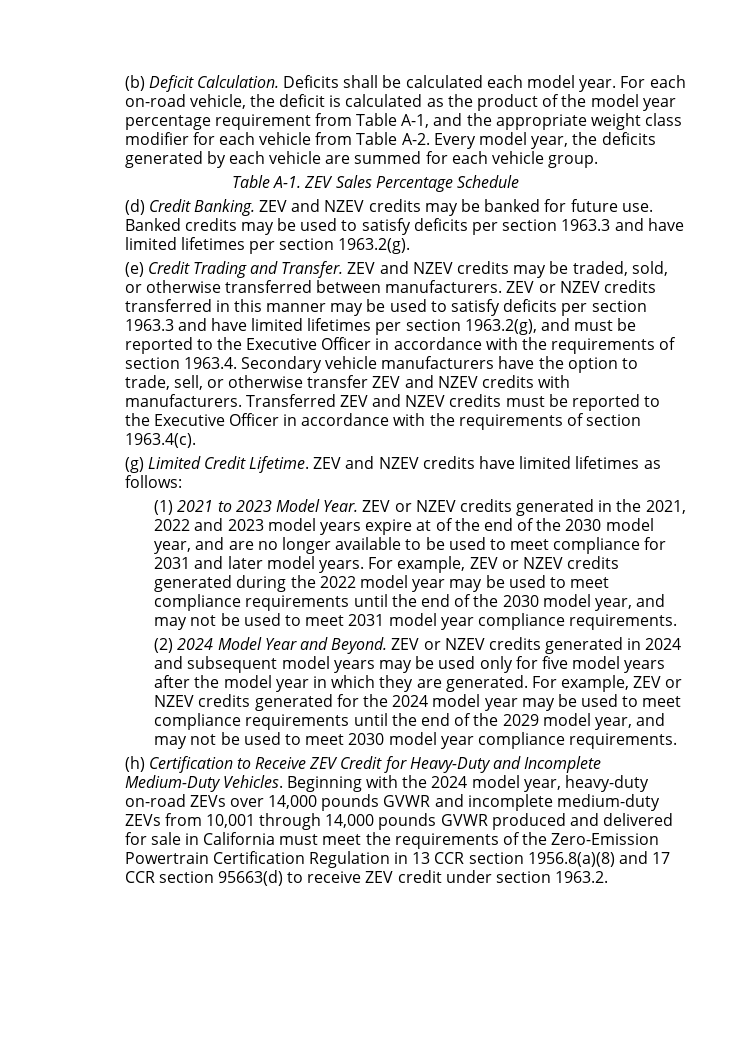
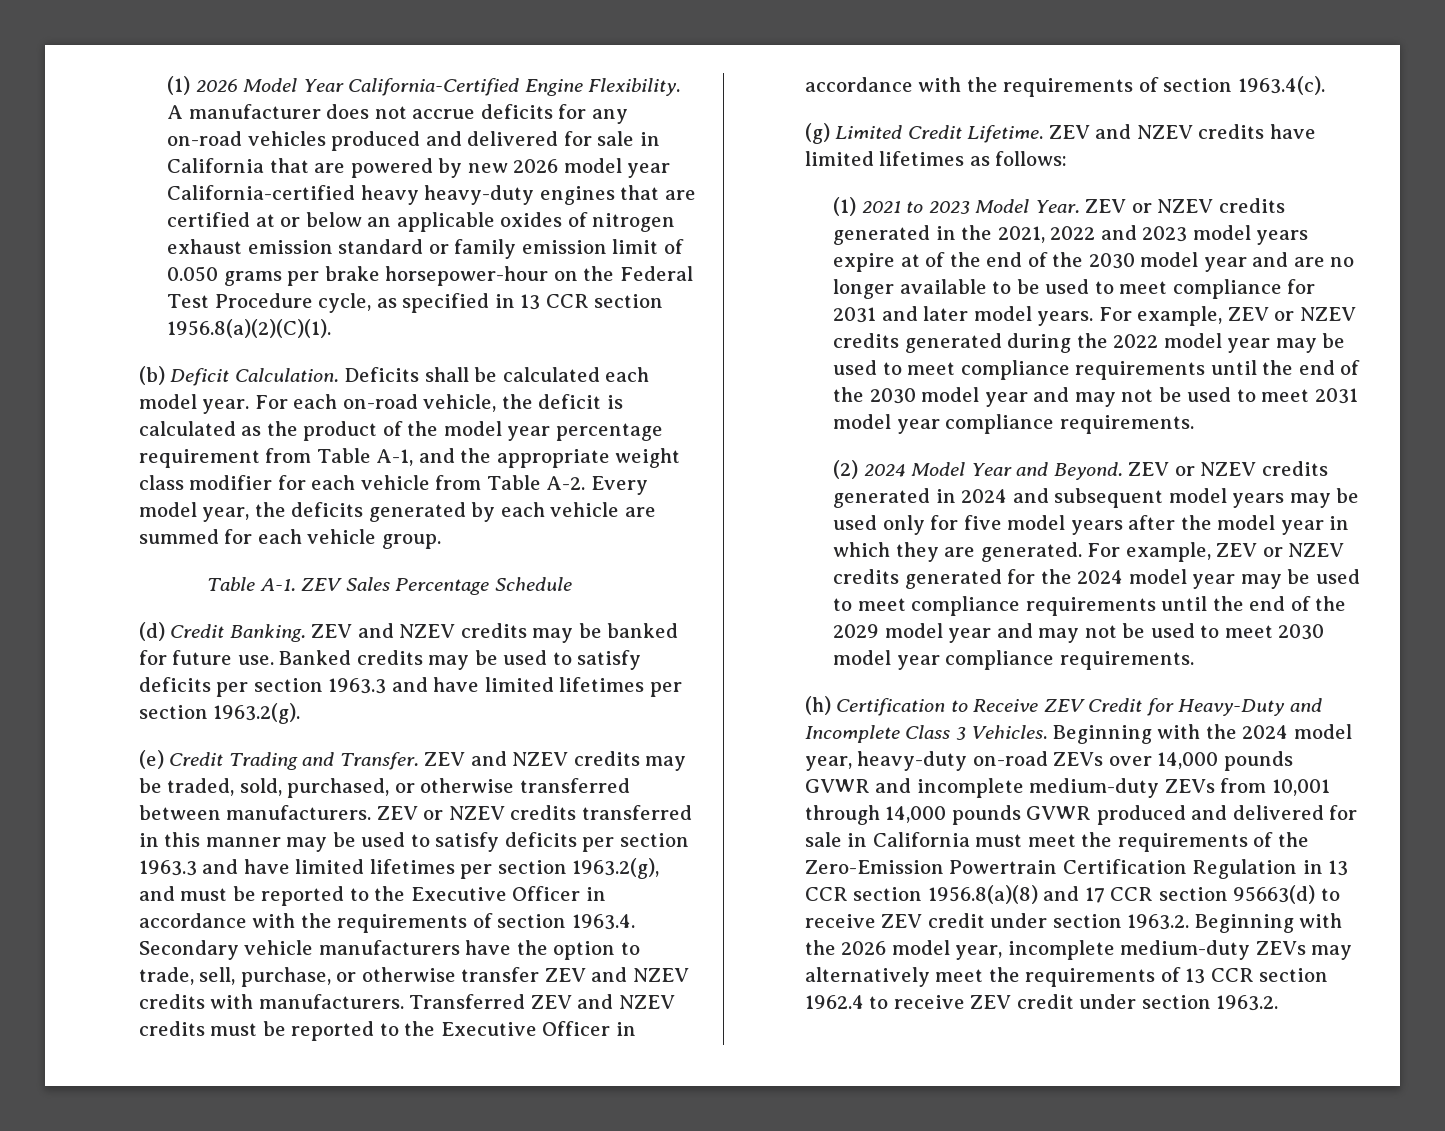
+ (1) 2026 Model Year California-Certified Engine Flexibility. A manufacturer does not accrue deficits for any on-road vehicles produced and delivered for sale in California that are powered by new 2026 model year California-certified heavy heavy-duty engines that are certified at or below an applicable oxides of nitrogen exhaust emission standard or family emission limit of 0.050 grams per brake horsepower-hour on the Federal Test Procedure cycle, as specified in 13 CCR section 1956.8(a)(2)(C)(1).
- ZEV and NZEV credits may be traded, sold, or otherwise transferred between manufacturers.
+ ZEV and NZEV credits may be traded, sold, purchased, or otherwise transferred between manufacturers.
- ZEV or NZEV credits transferred in this manner may be used to satisfy deficits per section 1963.3 and have limited lifetimes per section 1963.2(g), and must be reported to the Executive Officer in accordance with the requirements of section 1963.4. Secondary vehicle manufacturers have the option to trade, sell, or otherwise transfer ZEV and NZEV credits with manufacturers.
+ ZEV or NZEV credits transferred in this manner may be used to satisfy deficits per section 1963.3 and have limited lifetimes per section 1963.2(g), and must be reported to the Executive Officer in accordance with the requirements of section 1963.4. Secondary vehicle manufacturers have the option to trade, sell, purchase, or otherwise transfer ZEV and NZEV credits with manufacturers.
- ZEV or NZEV credits generated in the 2021, 2022 and 2023 model years expire at of the end of the 2030 model year, and are no longer available to be used to meet compliance for 2031 and later model years.
+ ZEV or NZEV credits generated in the 2021, 2022 and 2023 model years expire at of the end of the 2030 model year and are no longer available to be used to meet compliance for 2031 and later model years.
- For example, ZEV or NZEV credits generated during the 2022 model year may be used to meet compliance requirements until the end of the 2030 model year, and may not be used to meet 2031 model year compliance requirements.
+ For example, ZEV or NZEV credits generated during the 2022 model year may be used to meet compliance requirements until the end of the 2030 model year and may not be used to meet 2031 model year compliance requirements.
- For example, ZEV or NZEV credits generated for the 2024 model year may be used to meet compliance requirements until the end of the 2029 model year, and may not be used to meet 2030 model year compliance requirements.
+ For example, ZEV or NZEV credits generated for the 2024 model year may be used to meet compliance requirements until the end of the 2029 model year and may not be used to meet 2030 model year compliance requirements.
- (h) Certification to Receive ZEV Credit for Heavy-Duty and Incomplete Medium-Duty Vehicles.
+ (h) Certification to Receive ZEV Credit for Heavy-Duty and Incomplete Class 3 Vehicles.
- Beginning with the 2024 model year, heavy-duty on-road ZEVs over 14,000 pounds GVWR and incomplete medium-duty ZEVs from 10,001 through 14,000 pounds GVWR produced and delivered for sale in California must meet the requirements of the Zero-Emission Powertrain Certification Regulation in 13 CCR section 1956.8(a)(8) and 17 CCR section 95663(d) to receive ZEV credit under section 1963.2.
+ Beginning with the 2024 model year, heavy-duty on-road ZEVs over 14,000 pounds GVWR and incomplete medium-duty ZEVs from 10,001 through 14,000 pounds GVWR produced and delivered for sale in California must meet the requirements of the Zero-Emission Powertrain Certification Regulation in 13 CCR section 1956.8(a)(8) and 17 CCR section 95663(d) to receive ZEV credit under section 1963.2. Beginning with the 2026 model year, incomplete medium-duty ZEVs may alternatively meet the requirements of 13 CCR section 1962.4 to receive ZEV credit under section 1963.2.

